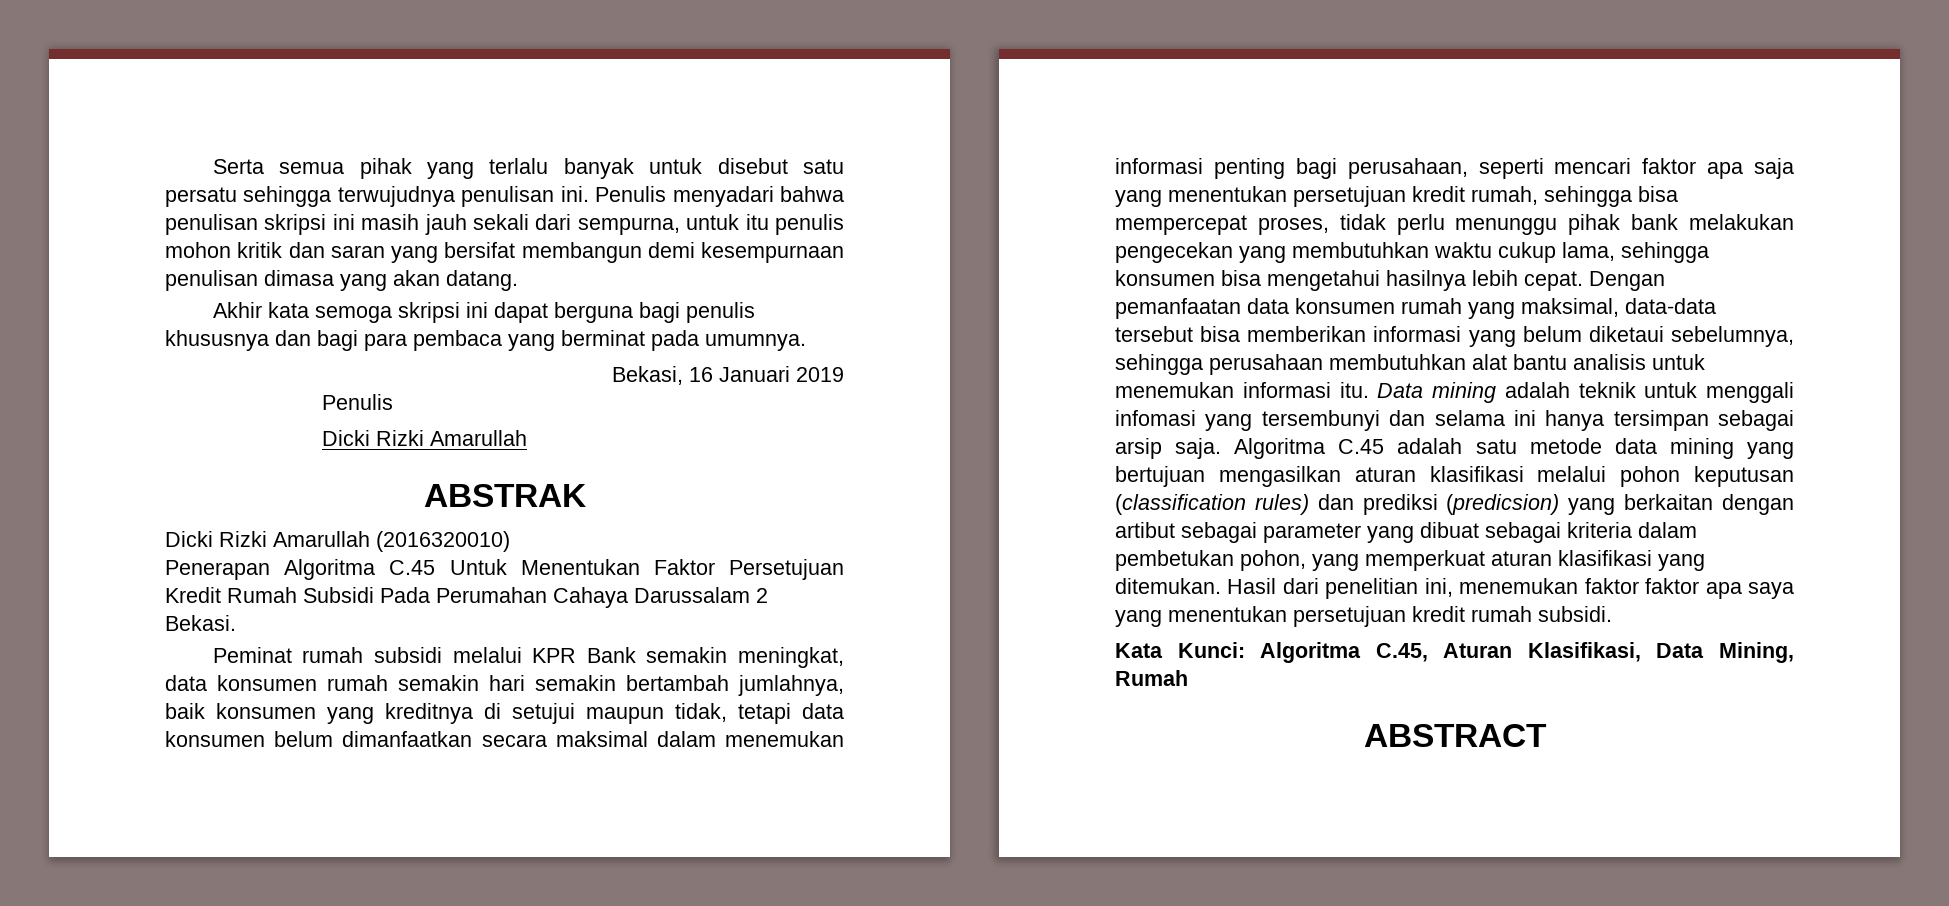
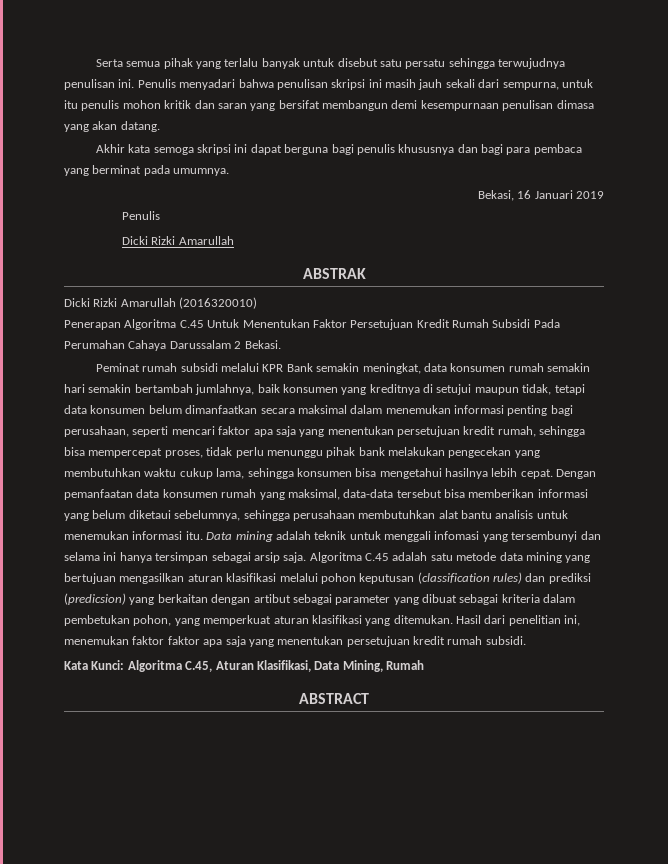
- Hasil dari penelitian ini, menemukan faktor faktor apa saya yang menentukan persetujuan kredit rumah subsidi.
+ Hasil dari penelitian ini, menemukan faktor faktor apa saja yang menentukan persetujuan kredit rumah subsidi.

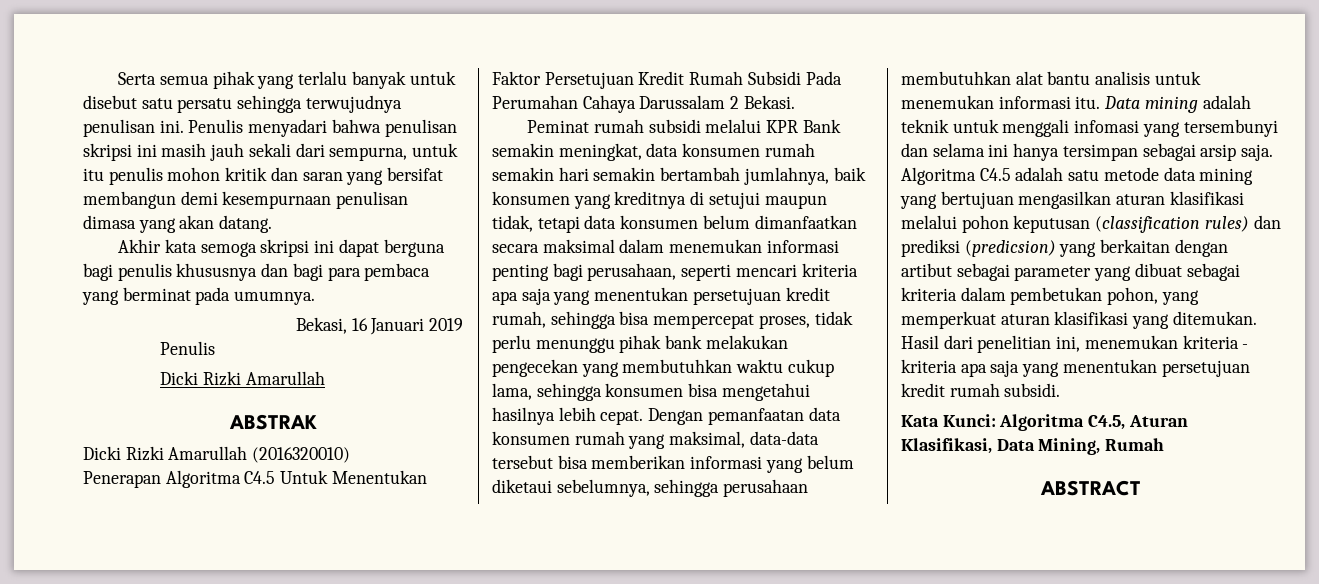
- Penerapan Algoritma C.45 Untuk Menentukan Faktor Persetujuan Kredit Rumah Subsidi Pada Perumahan Cahaya Darussalam 2 Bekasi.
+ Penerapan Algoritma C4.5 Untuk Menentukan Faktor Persetujuan Kredit Rumah Subsidi Pada Perumahan Cahaya Darussalam 2 Bekasi.
- Peminat rumah subsidi melalui KPR Bank semakin meningkat, data konsumen rumah semakin hari semakin bertambah jumlahnya, baik konsumen yang kreditnya di setujui maupun tidak, tetapi data konsumen belum dimanfaatkan secara maksimal dalam menemukan informasi penting bagi perusahaan, seperti mencari faktor apa saja yang menentukan persetujuan kredit rumah, sehingga bisa mempercepat proses, tidak perlu menunggu pihak bank melakukan pengecekan yang membutuhkan waktu cukup lama, sehingga konsumen bisa mengetahui hasilnya lebih cepat.
+ Peminat rumah subsidi melalui KPR Bank semakin meningkat, data konsumen rumah semakin hari semakin bertambah jumlahnya, baik konsumen yang kreditnya di setujui maupun tidak, tetapi data konsumen belum dimanfaatkan secara maksimal dalam menemukan informasi penting bagi perusahaan, seperti mencari kriteria apa saja yang menentukan persetujuan kredit rumah, sehingga bisa mempercepat proses, tidak perlu menunggu pihak bank melakukan pengecekan yang membutuhkan waktu cukup lama, sehingga konsumen bisa mengetahui hasilnya lebih cepat.
- Algoritma C.45 adalah satu metode data mining yang bertujuan mengasilkan aturan klasifikasi melalui pohon keputusan (classification rules) dan prediksi (predicsion) yang berkaitan dengan artibut sebagai parameter yang dibuat sebagai kriteria dalam pembetukan pohon, yang memperkuat aturan klasifikasi yang ditemukan.
+ Algoritma C4.5 adalah satu metode data mining yang bertujuan mengasilkan aturan klasifikasi melalui pohon keputusan (classification rules) dan prediksi (predicsion) yang berkaitan dengan artibut sebagai parameter yang dibuat sebagai kriteria dalam pembetukan pohon, yang memperkuat aturan klasifikasi yang ditemukan.
- Hasil dari penelitian ini, menemukan faktor faktor apa saja yang menentukan persetujuan kredit rumah subsidi.
+ Hasil dari penelitian ini, menemukan kriteria - kriteria apa saja yang menentukan persetujuan kredit rumah subsidi.
- Kata Kunci: Algoritma C.45, Aturan Klasifikasi, Data Mining, Rumah
+ Kata Kunci: Algoritma C4.5, Aturan Klasifikasi, Data Mining, Rumah

